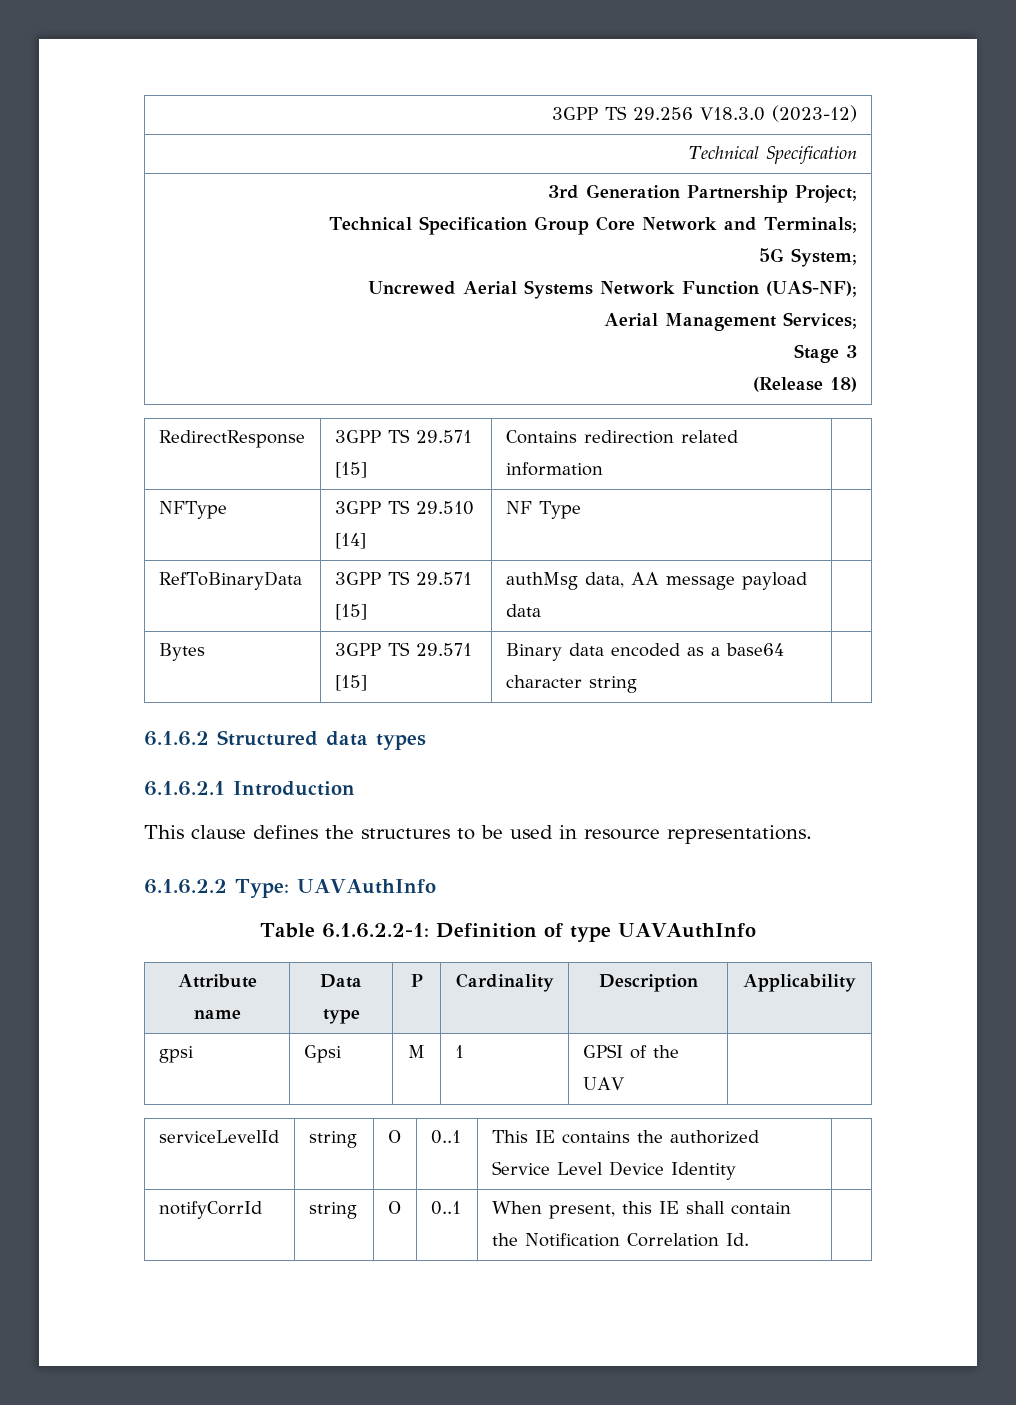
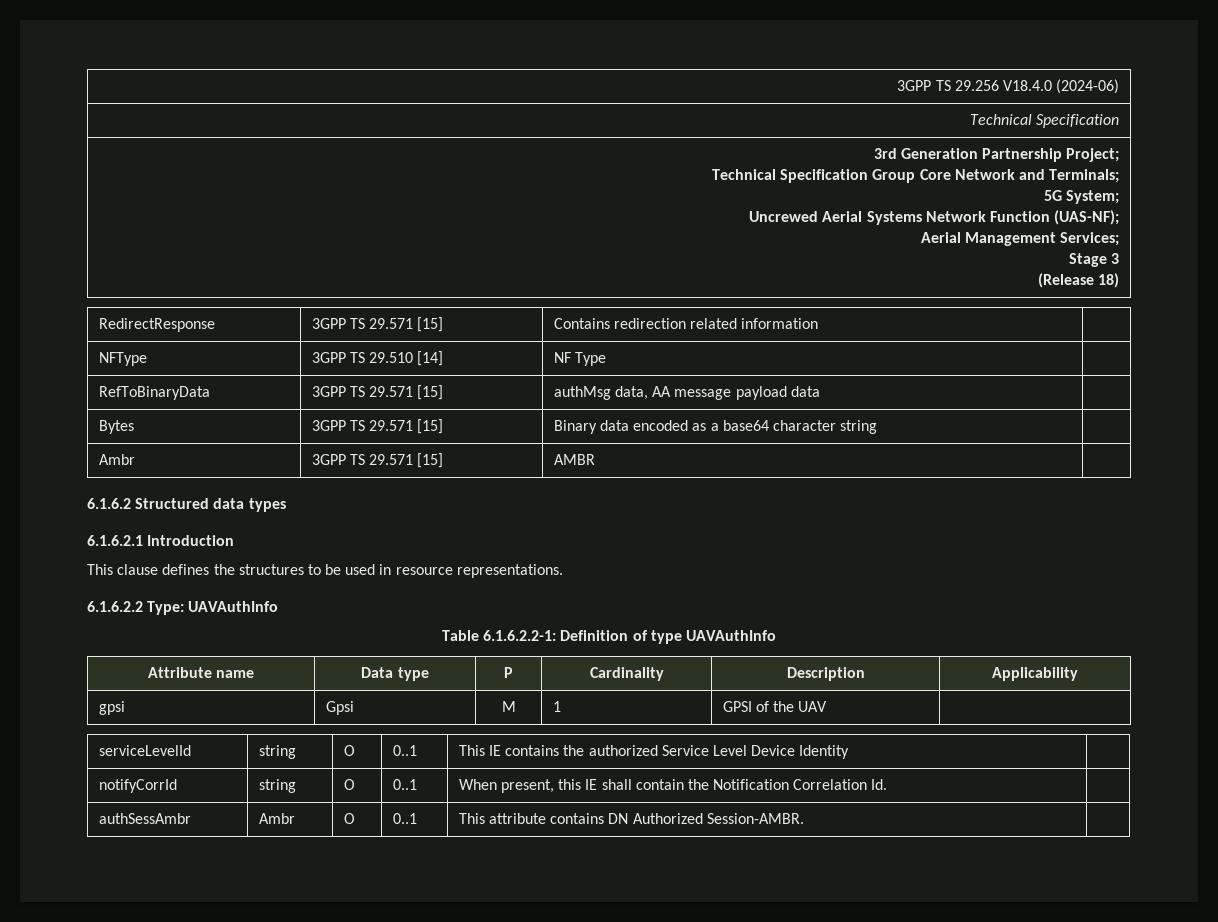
- 3GPP TS 29.256 V18.3.0 (2023-12)
+ 3GPP TS 29.256 V18.4.0 (2024-06)
+ Ambr | 3GPP TS 29.571 [15] | AMBR |
+ authSessAmbr | Ambr | O | 0..1 | This attribute contains DN Authorized Session-AMBR. |

